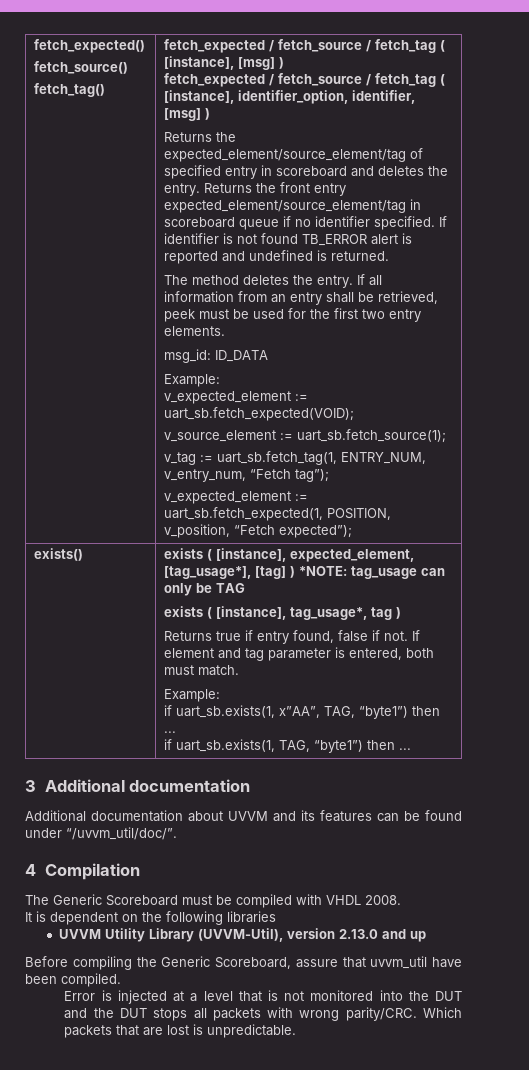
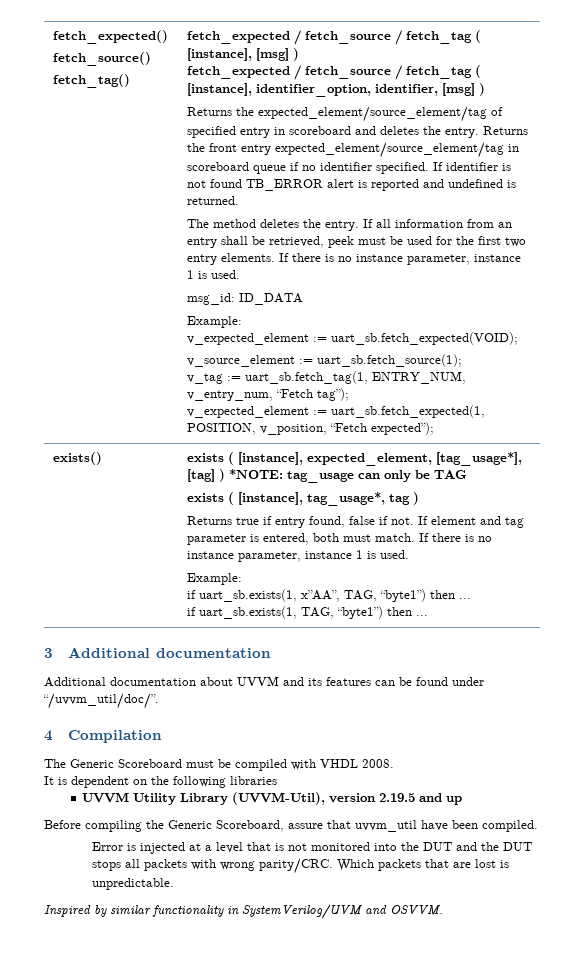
- If all information from an entry shall be retrieved, peek must be used for the first two entry elements.
+ If all information from an entry shall be retrieved, peek must be used for the first two entry elements. If there is no instance parameter, instance 1 is used.
- If element and tag parameter is entered, both must match.
+ If element and tag parameter is entered, both must match. If there is no instance parameter, instance 1 is used.
- UVVM Utility Library (UVVM-Util), version 2.13.0 and up
+ UVVM Utility Library (UVVM-Util), version 2.19.5 and up
+ Inspired by similar functionality in SystemVerilog/UVM and OSVVM.

